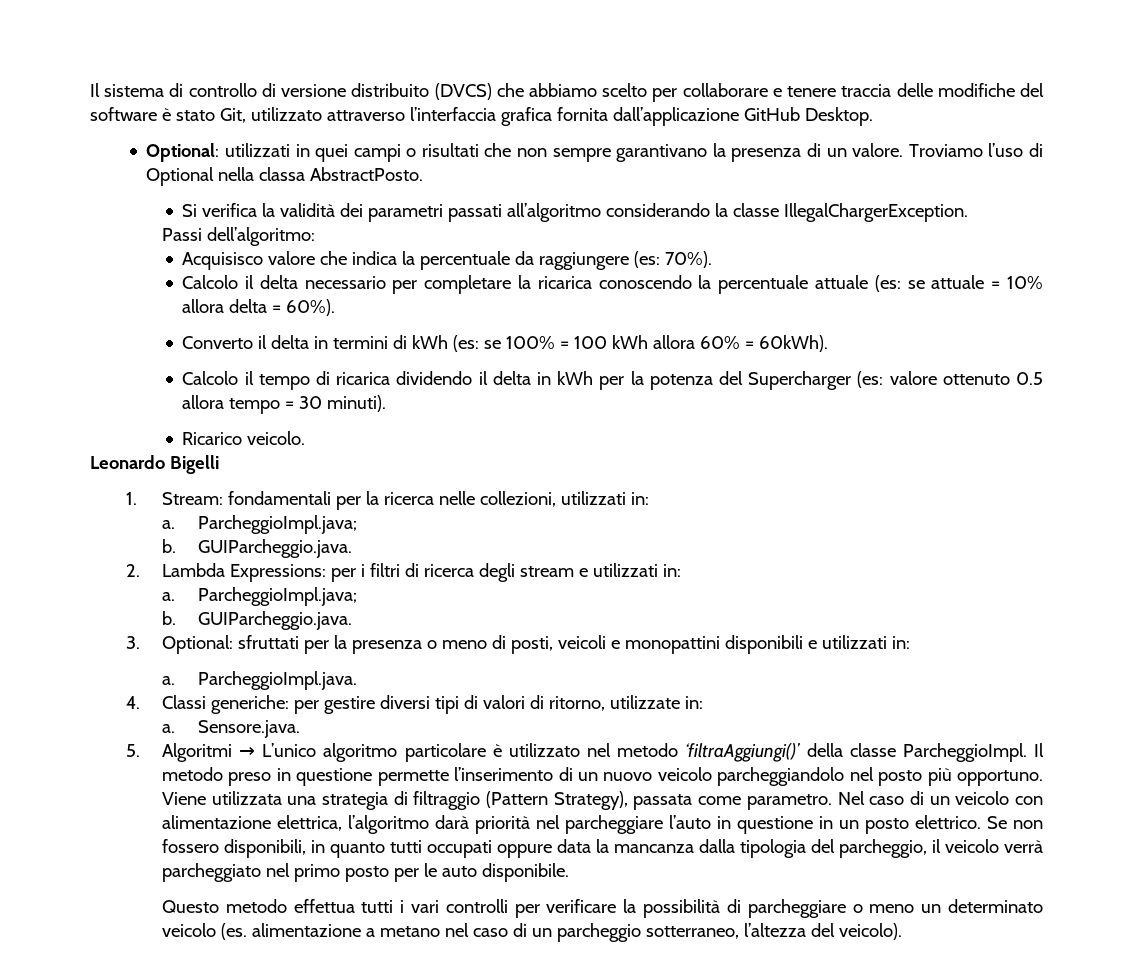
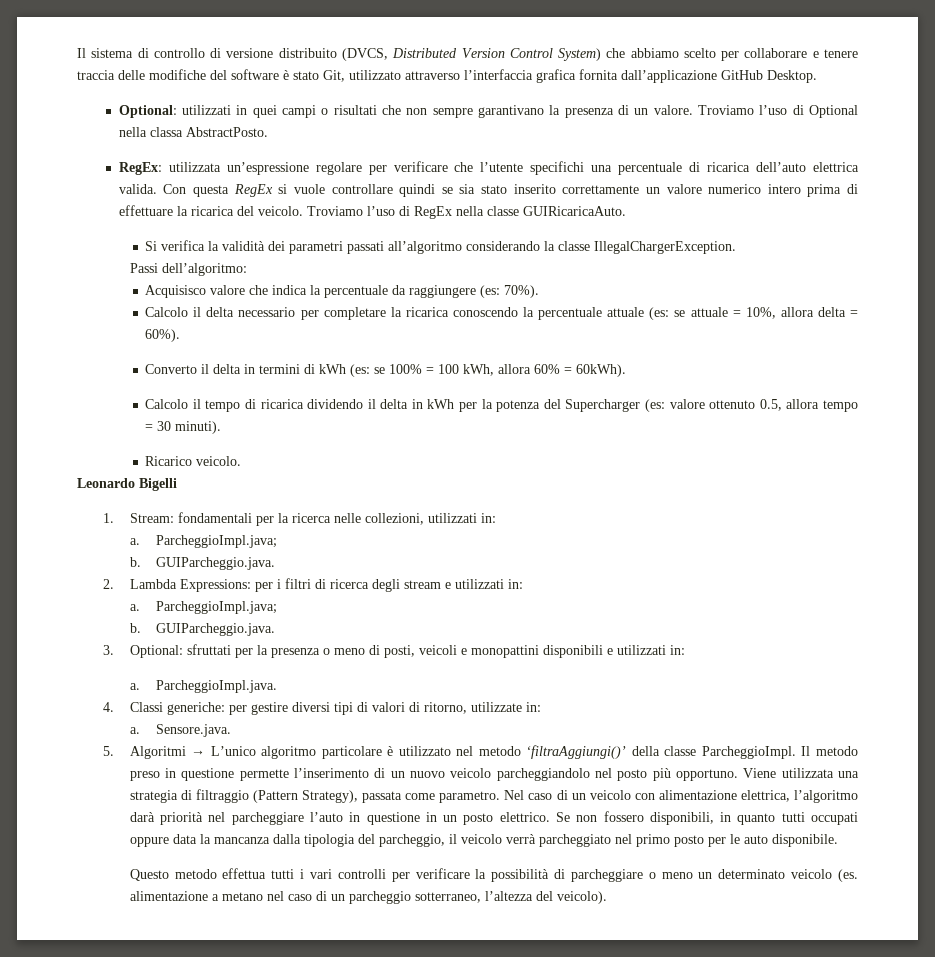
- Il sistema di controllo di versione distribuito (DVCS) che abbiamo scelto per collaborare e tenere traccia delle modifiche del software è stato Git, utilizzato attraverso l’interfaccia grafica fornita dall’applicazione GitHub Desktop.
+ Il sistema di controllo di versione distribuito (DVCS, Distributed Version Control System) che abbiamo scelto per collaborare e tenere traccia delle modifiche del software è stato Git, utilizzato attraverso l’interfaccia grafica fornita dall’applicazione GitHub Desktop.
+ RegEx: utilizzata un’espressione regolare per verificare che l’utente specifichi una percentuale di ricarica dell’auto elettrica valida. Con questa RegEx si vuole controllare quindi se sia stato inserito correttamente un valore numerico intero prima di effettuare la ricarica del veicolo. Troviamo l’uso di RegEx nella classe GUIRicaricaAuto.
- Calcolo il delta necessario per completare la ricarica conoscendo la percentuale attuale (es: se attuale = 10% allora delta = 60%).
+ Calcolo il delta necessario per completare la ricarica conoscendo la percentuale attuale (es: se attuale = 10%, allora delta = 60%).
- Converto il delta in termini di kWh (es: se 100% = 100 kWh allora 60% = 60kWh).
+ Converto il delta in termini di kWh (es: se 100% = 100 kWh, allora 60% = 60kWh).
- Calcolo il tempo di ricarica dividendo il delta in kWh per la potenza del Supercharger (es: valore ottenuto 0.5 allora tempo = 30 minuti).
+ Calcolo il tempo di ricarica dividendo il delta in kWh per la potenza del Supercharger (es: valore ottenuto 0.5, allora tempo = 30 minuti).

